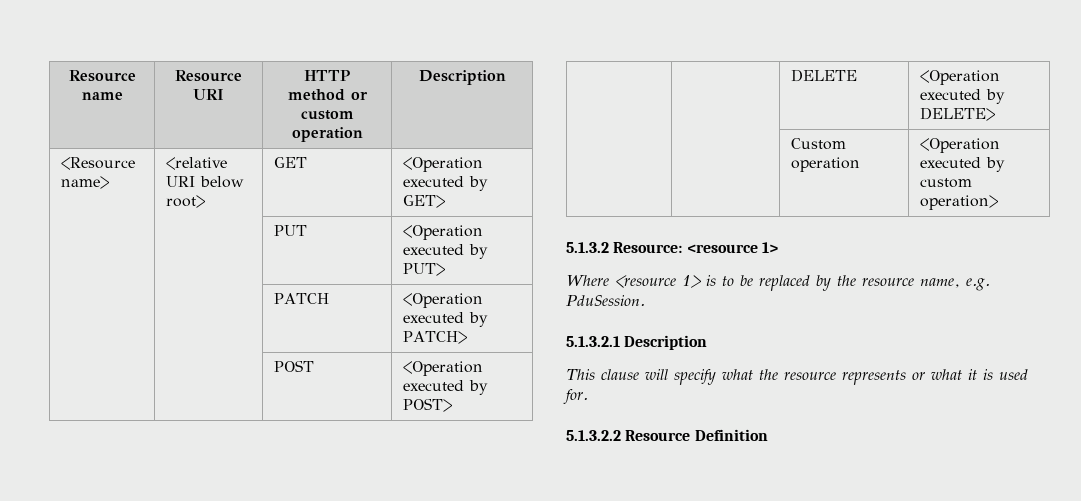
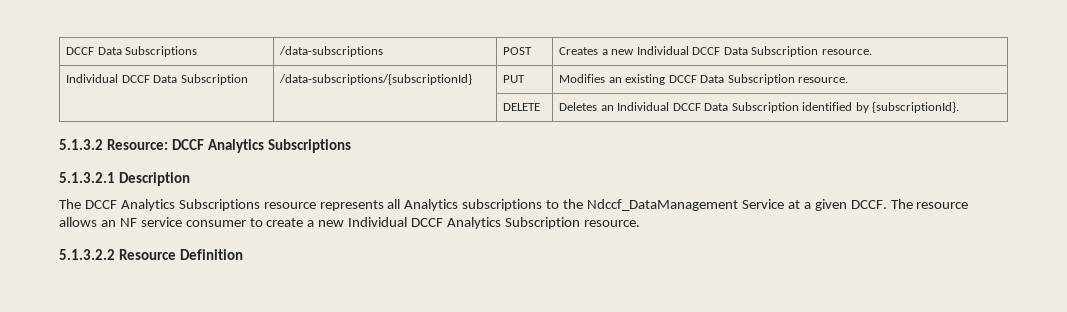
- Resource name | Resource URI | HTTP method or custom operation | Description
- <Resource name> | <relative URI below root> | GET | <Operation executed by GET>
- | | PUT | <Operation executed by PUT>
- | | PATCH | <Operation executed by PATCH>
- | | POST | <Operation executed by POST>
- | | DELETE | <Operation executed by DELETE>
- | | Custom operation | <Operation executed by custom operation>
- 5.1.3.2 Resource: <resource 1>
- Where <resource 1> is to be replaced by the resource name, e.g. PduSession.
+ DCCF Data Subscriptions | /data-subscriptions | POST | Creates a new Individual DCCF Data Subscription resource.
+ Individual DCCF Data Subscription | /data-subscriptions/{subscriptionId} | PUT | Modifies an existing DCCF Data Subscription resource.
+ | | DELETE | Deletes an Individual DCCF Data Subscription identified by {subscriptionId}.
+ 5.1.3.2 Resource: DCCF Analytics Subscriptions
  5.1.3.2.1 Description
- This clause will specify what the resource represents or what it is used for.
+ The DCCF Analytics Subscriptions resource represents all Analytics subscriptions to the Ndccf_DataManagement Service at a given DCCF. The resource allows an NF service consumer to create a new Individual DCCF Analytics Subscription resource.

